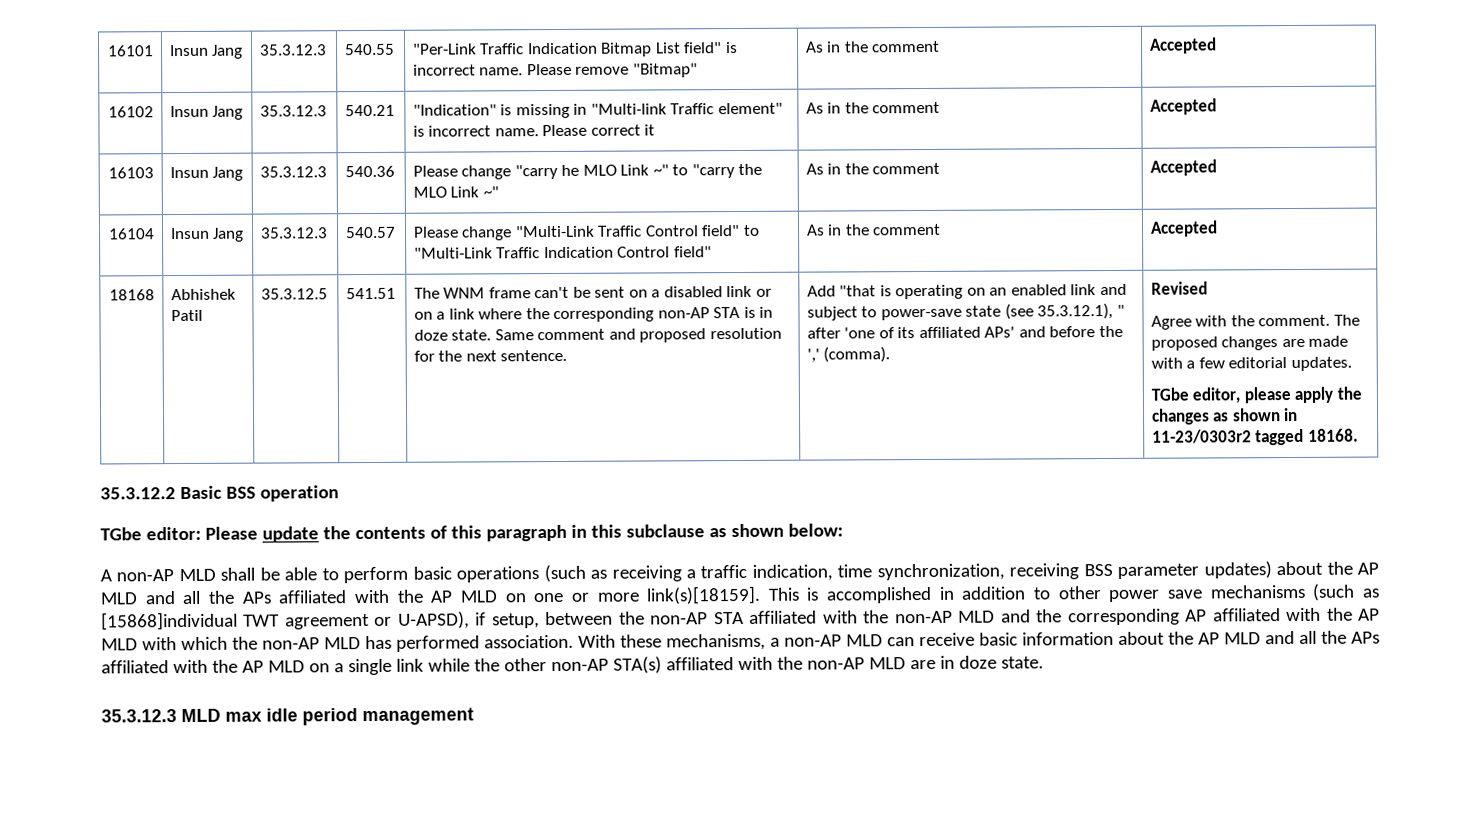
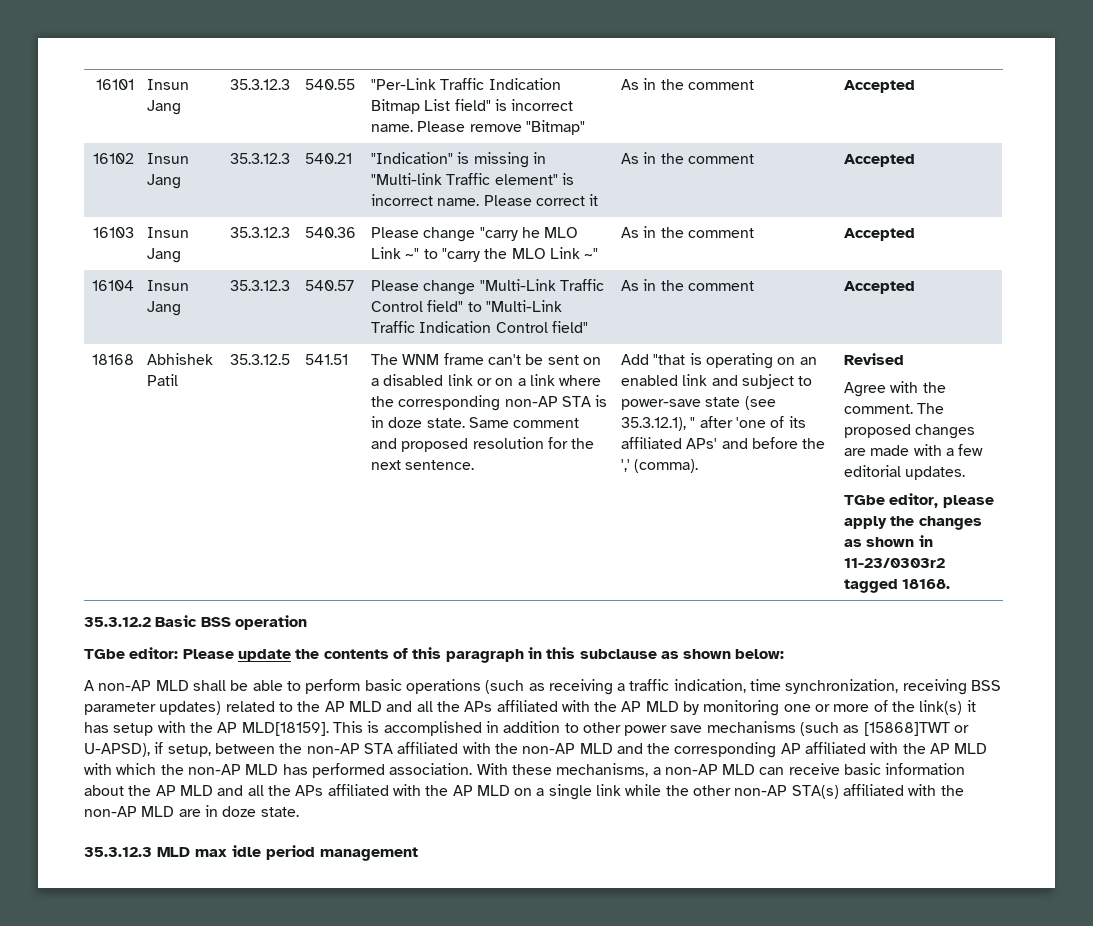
- A non-AP MLD shall be able to perform basic operations (such as receiving a traffic indication, time synchronization, receiving BSS parameter updates) about the AP MLD and all the APs affiliated with the AP MLD on one or more link(s)[18159].
+ A non-AP MLD shall be able to perform basic operations (such as receiving a traffic indication, time synchronization, receiving BSS parameter updates) related to the AP MLD and all the APs affiliated with the AP MLD by monitoring one or more of the link(s) it has setup with the AP MLD[18159].
- This is accomplished in addition to other power save mechanisms (such as [15868]individual TWT agreement or U-APSD), if setup, between the non-AP STA affiliated with the non-AP MLD and the corresponding AP affiliated with the AP MLD with which the non-AP MLD has performed association.
+ This is accomplished in addition to other power save mechanisms (such as [15868]TWT or U-APSD), if setup, between the non-AP STA affiliated with the non-AP MLD and the corresponding AP affiliated with the AP MLD with which the non-AP MLD has performed association.

